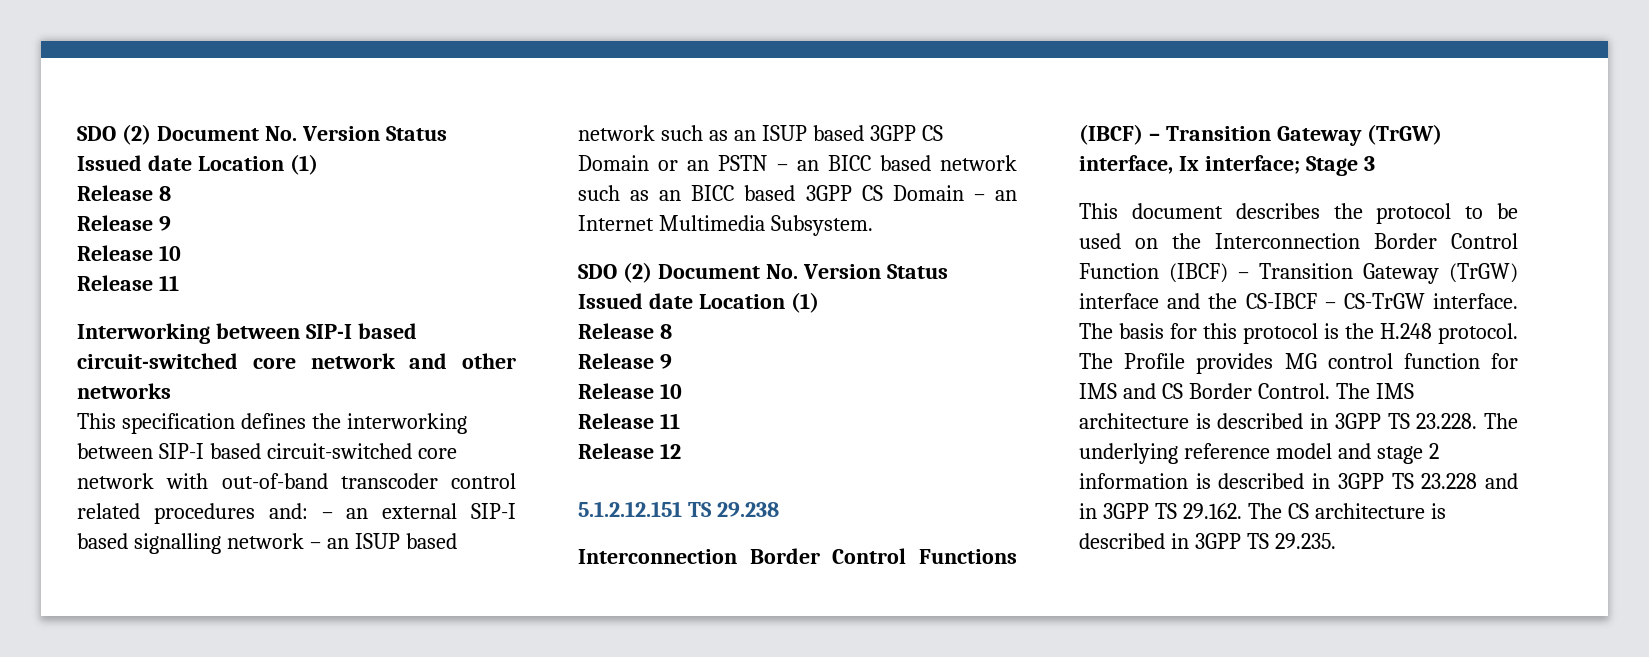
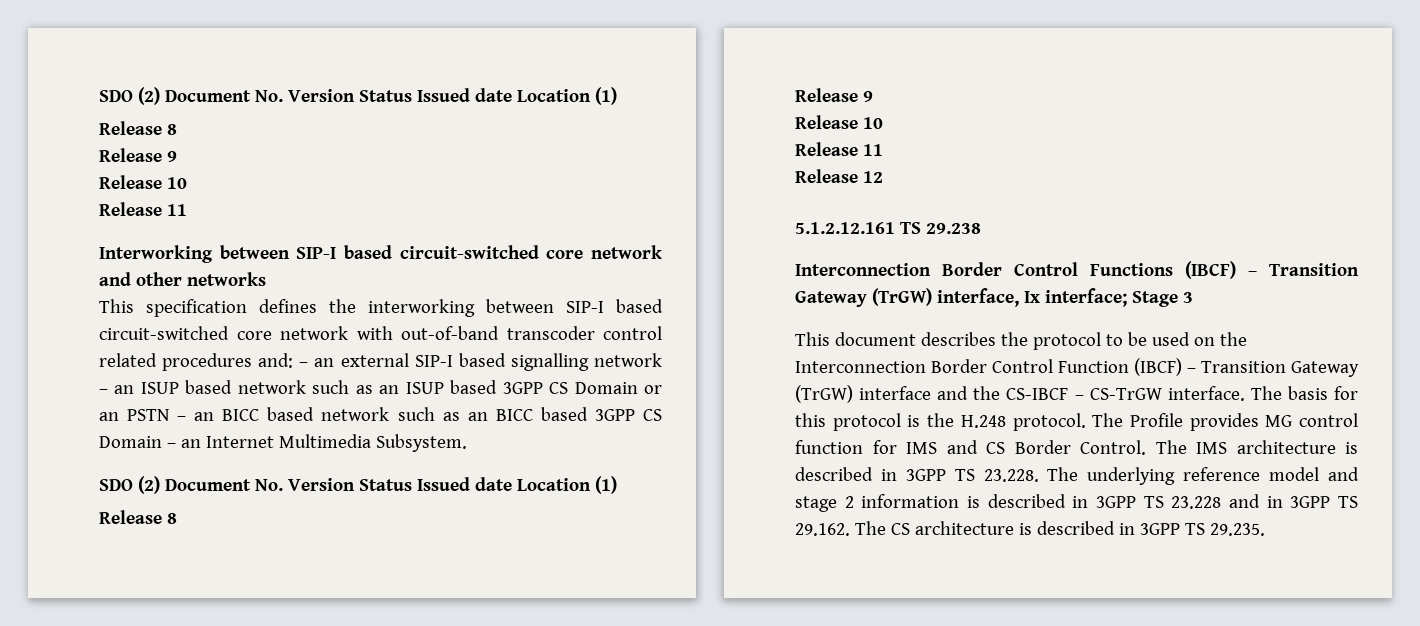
- 5.1.2.12.151 TS 29.238
+ 5.1.2.12.161 TS 29.238

